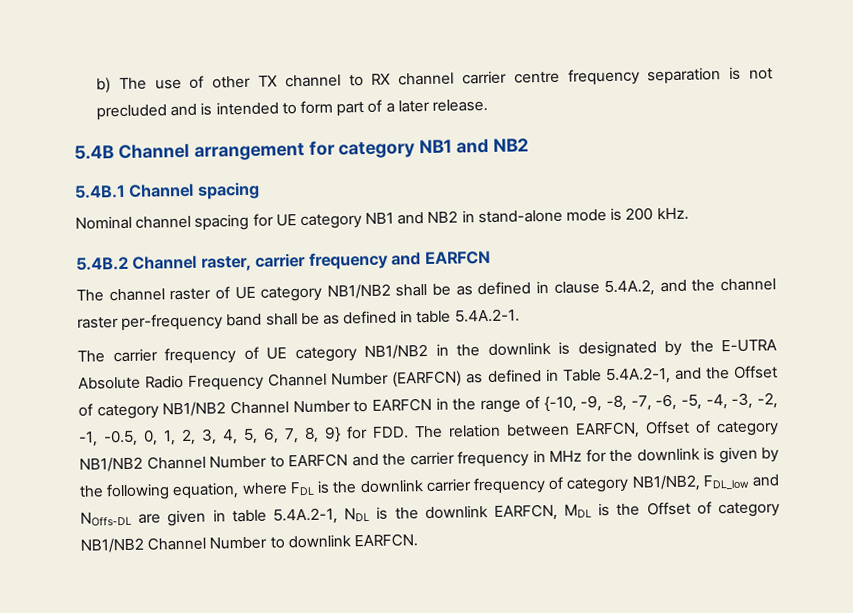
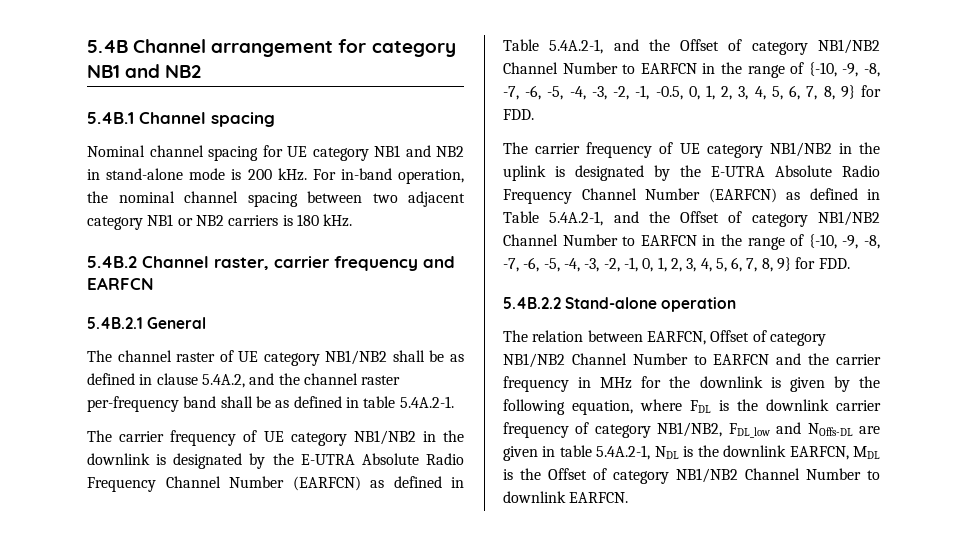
- b) The use of other TX channel to RX channel carrier centre frequency separation is not precluded and is intended to form part of a later release.
+ For in-band operation, the nominal channel spacing between two adjacent category NB1 or NB2 carriers is 180 kHz.
+ 5.4B.2.1 General
- The carrier frequency of UE category NB1/NB2 in the downlink is designated by the E-UTRA Absolute Radio Frequency Channel Number (EARFCN) as defined in Table 5.4A.2-1, and the Offset of category NB1/NB2 Channel Number to EARFCN in the range of {-10, -9, -8, -7, -6, -5, -4, -3, -2, -1, -0.5, 0, 1, 2, 3, 4, 5, 6, 7, 8, 9} for FDD. The relation between EARFCN, Offset of category NB1/NB2 Channel Number to EARFCN and the carrier frequency in MHz for the downlink is given by the following equation, where FDL is the downlink carrier frequency of category NB1/NB2, FDL_low and NOffs-DL are given in table 5.4A.2-1, NDL is the downlink EARFCN, MDL is the Offset of category NB1/NB2 Channel Number to downlink EARFCN.
+ The carrier frequency of UE category NB1/NB2 in the downlink is designated by the E-UTRA Absolute Radio Frequency Channel Number (EARFCN) as defined in Table 5.4A.2-1, and the Offset of category NB1/NB2 Channel Number to EARFCN in the range of {-10, -9, -8, -7, -6, -5, -4, -3, -2, -1, -0.5, 0, 1, 2, 3, 4, 5, 6, 7, 8, 9} for FDD.
+ The carrier frequency of UE category NB1/NB2 in the uplink is designated by the E-UTRA Absolute Radio Frequency Channel Number (EARFCN) as defined in Table 5.4A.2-1, and the Offset of category NB1/NB2 Channel Number to EARFCN in the range of {-10, -9, -8, -7, -6, -5, -4, -3, -2, -1, 0, 1, 2, 3, 4, 5, 6, 7, 8, 9} for FDD.
+ 5.4B.2.2 Stand-alone operation
+ The relation between EARFCN, Offset of category NB1/NB2 Channel Number to EARFCN and the carrier frequency in MHz for the downlink is given by the following equation, where FDL is the downlink carrier frequency of category NB1/NB2, FDL_low and NOffs-DL are given in table 5.4A.2-1, NDL is the downlink EARFCN, MDL is the Offset of category NB1/NB2 Channel Number to downlink EARFCN.

